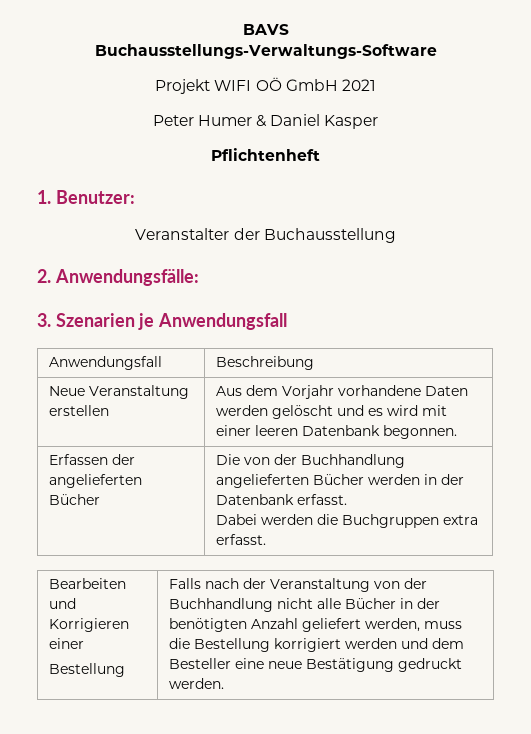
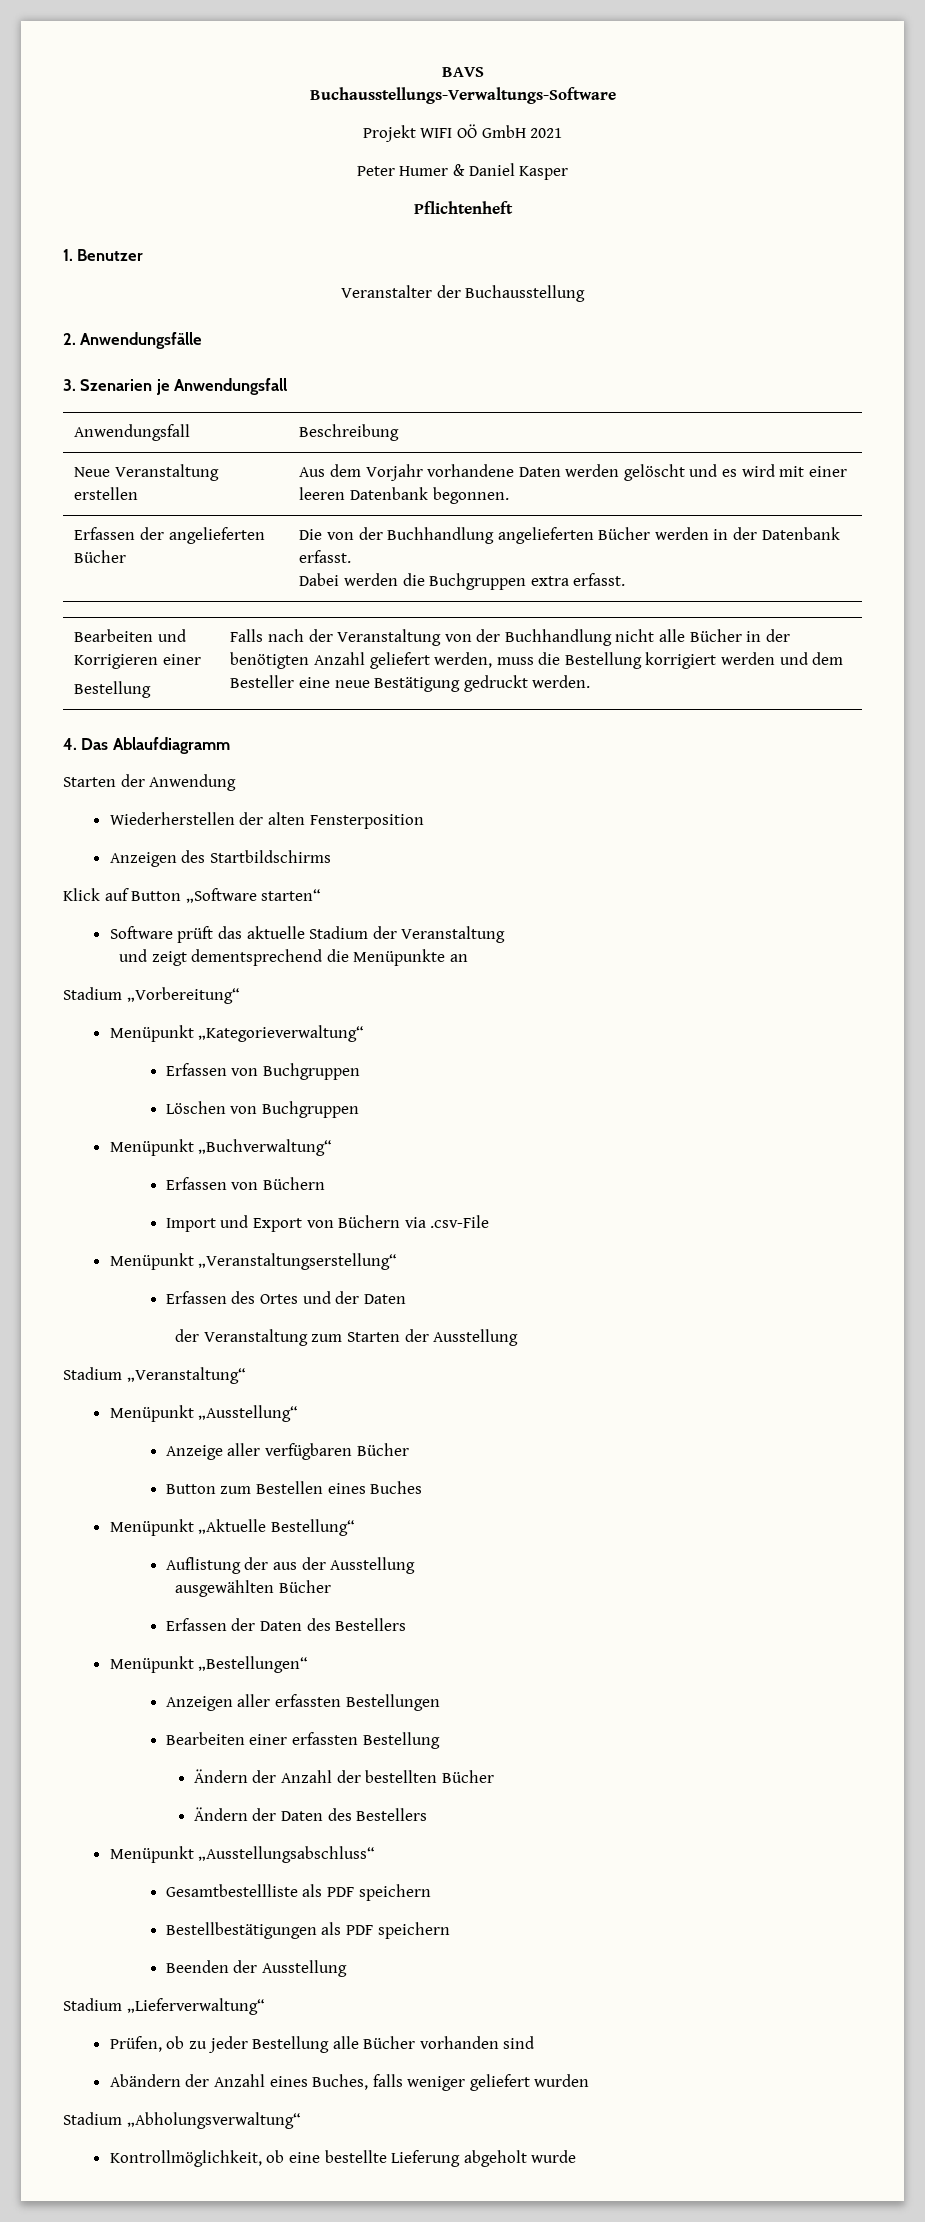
- 1. Benutzer:
+ 1. Benutzer
- 2. Anwendungsfälle:
+ 2. Anwendungsfälle
+ 4. Das Ablaufdiagramm
+ Starten der Anwendung
+ Wiederherstellen der alten Fensterposition
+ Anzeigen des Startbildschirms
+ Klick auf Button „Software starten“
+ Software prüft das aktuelle Stadium der Veranstaltung
+ und zeigt dementsprechend die Menüpunkte an
+ Stadium „Vorbereitung“
+ Menüpunkt „Kategorieverwaltung“
+ Erfassen von Buchgruppen
+ Löschen von Buchgruppen
+ Menüpunkt „Buchverwaltung“
+ Erfassen von Büchern
+ Import und Export von Büchern via .csv-File
+ Menüpunkt „Veranstaltungserstellung“
+ Erfassen des Ortes und der Daten
+ der Veranstaltung zum Starten der Ausstellung
+ Stadium „Veranstaltung“
+ Menüpunkt „Ausstellung“
+ Anzeige aller verfügbaren Bücher
+ Button zum Bestellen eines Buches
+ Menüpunkt „Aktuelle Bestellung“
+ Auflistung der aus der Ausstellung
+ ausgewählten Bücher
+ Erfassen der Daten des Bestellers
+ Menüpunkt „Bestellungen“
+ Anzeigen aller erfassten Bestellungen
+ Bearbeiten einer erfassten Bestellung
+ Ändern der Anzahl der bestellten Bücher
+ Ändern der Daten des Bestellers
+ Menüpunkt „Ausstellungsabschluss“
+ Gesamtbestellliste als PDF speichern
+ Bestellbestätigungen als PDF speichern
+ Beenden der Ausstellung
+ Stadium „Lieferverwaltung“
+ Prüfen, ob zu jeder Bestellung alle Bücher vorhanden sind
+ Abändern der Anzahl eines Buches, falls weniger geliefert wurden
+ Stadium „Abholungsverwaltung“
+ Kontrollmöglichkeit, ob eine bestellte Lieferung abgeholt wurde

